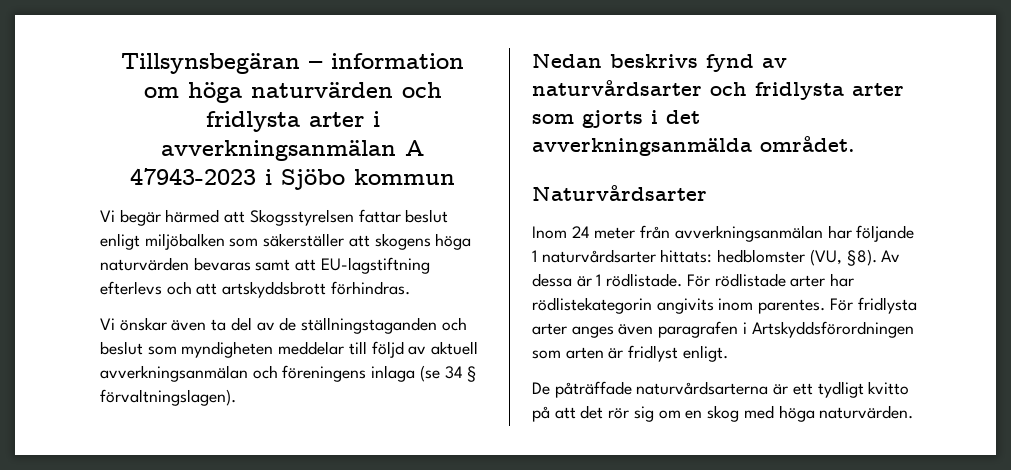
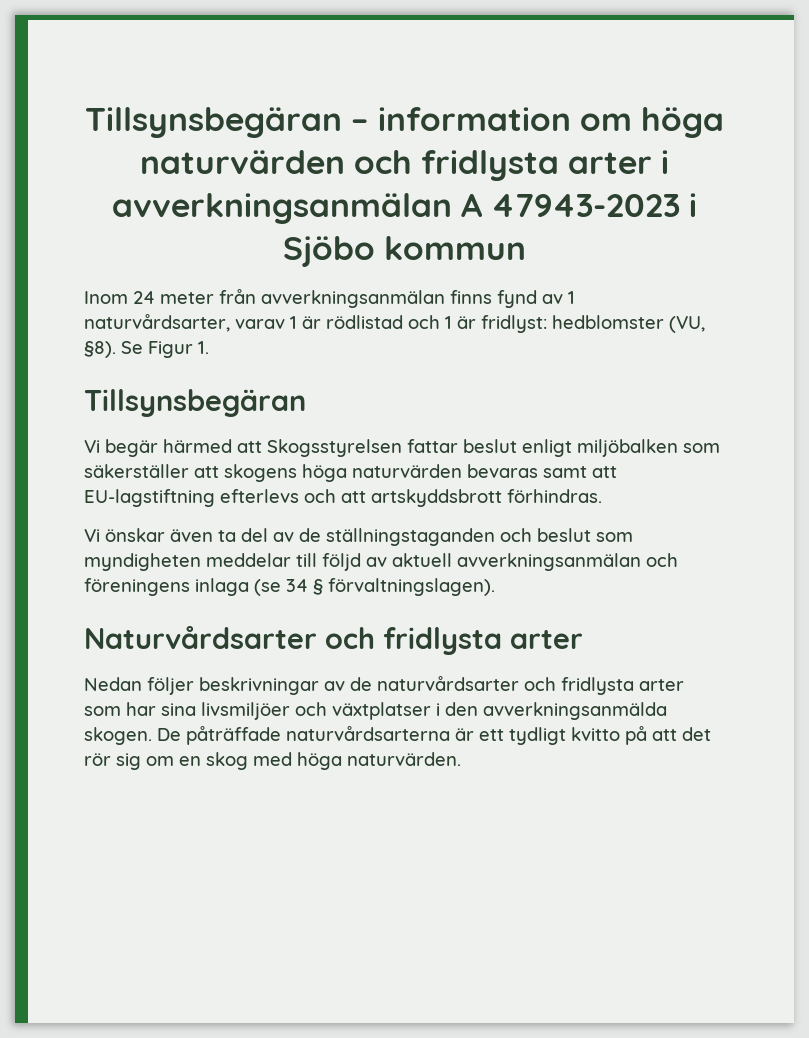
+ Inom 24 meter från avverkningsanmälan finns fynd av 1 naturvårdsarter, varav 1 är rödlistad och 1 är fridlyst: hedblomster (VU, §8). Se Figur 1.
+ Tillsynsbegäran
- Nedan beskrivs fynd av naturvårdsarter och fridlysta arter som gjorts i det avverkningsanmälda området.
- Naturvårdsarter
- Inom 24 meter från avverkningsanmälan har följande 1 naturvårdsarter hittats: hedblomster (VU, §8). Av dessa är 1 rödlistade. För rödlistade arter har rödlistekategorin angivits inom parentes. För fridlysta arter anges även paragrafen i Artskyddsförordningen som arten är fridlyst enligt.
- De påträffade naturvårdsarterna är ett tydligt kvitto på att det rör sig om en skog med höga naturvärden.
+ Naturvårdsarter och fridlysta arter
+ Nedan följer beskrivningar av de naturvårdsarter och fridlysta arter som har sina livsmiljöer och växtplatser i den avverkningsanmälda skogen. De påträffade naturvårdsarterna är ett tydligt kvitto på att det rör sig om en skog med höga naturvärden.

